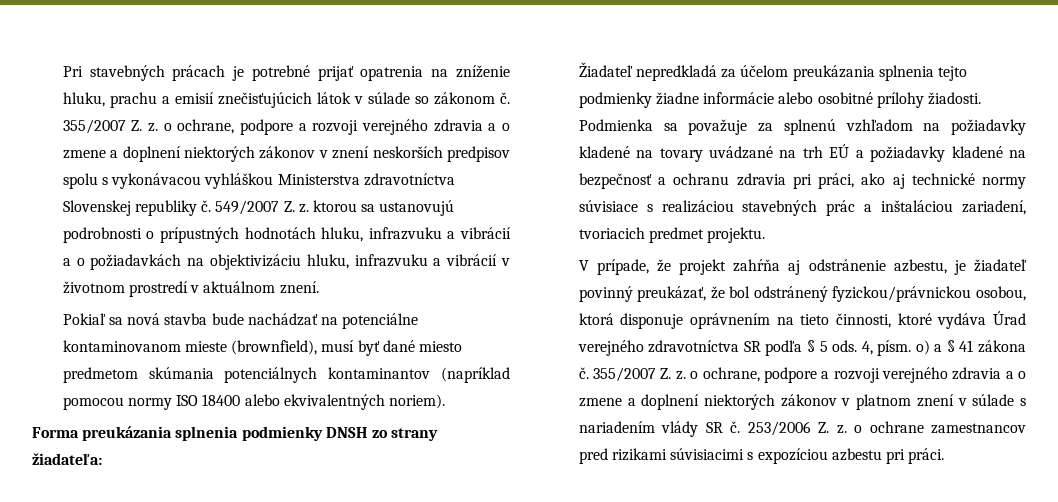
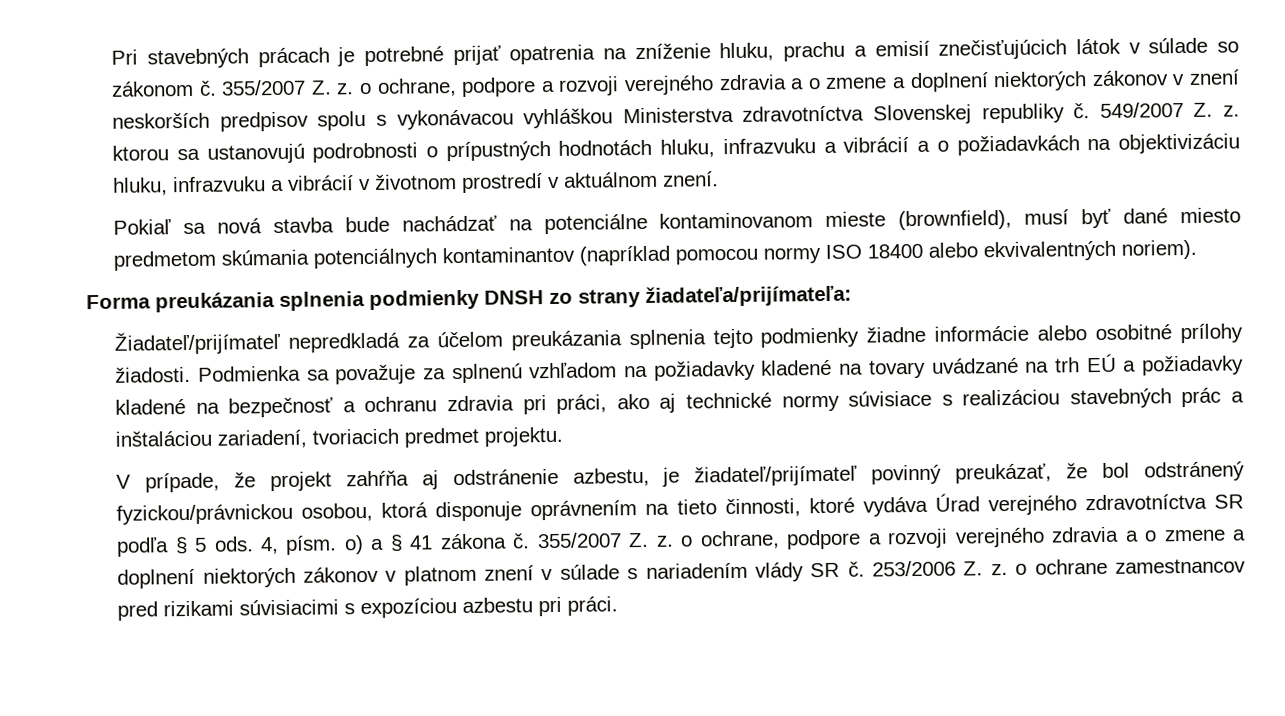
- Forma preukázania splnenia podmienky DNSH zo strany žiadateľa:
- Žiadateľ nepredkladá za účelom preukázania splnenia tejto podmienky žiadne informácie alebo osobitné prílohy žiadosti.
+ Forma preukázania splnenia podmienky DNSH zo strany žiadateľa/prijímateľa:
+ Žiadateľ/prijímateľ nepredkladá za účelom preukázania splnenia tejto podmienky žiadne informácie alebo osobitné prílohy žiadosti.
- V prípade, že projekt zahŕňa aj odstránenie azbestu, je žiadateľ povinný preukázať, že bol odstránený fyzickou/právnickou osobou, ktorá disponuje oprávnením na tieto činnosti, ktoré vydáva Úrad verejného zdravotníctva SR podľa § 5 ods.
+ V prípade, že projekt zahŕňa aj odstránenie azbestu, je žiadateľ/prijímateľ povinný preukázať, že bol odstránený fyzickou/právnickou osobou, ktorá disponuje oprávnením na tieto činnosti, ktoré vydáva Úrad verejného zdravotníctva SR podľa § 5 ods.

